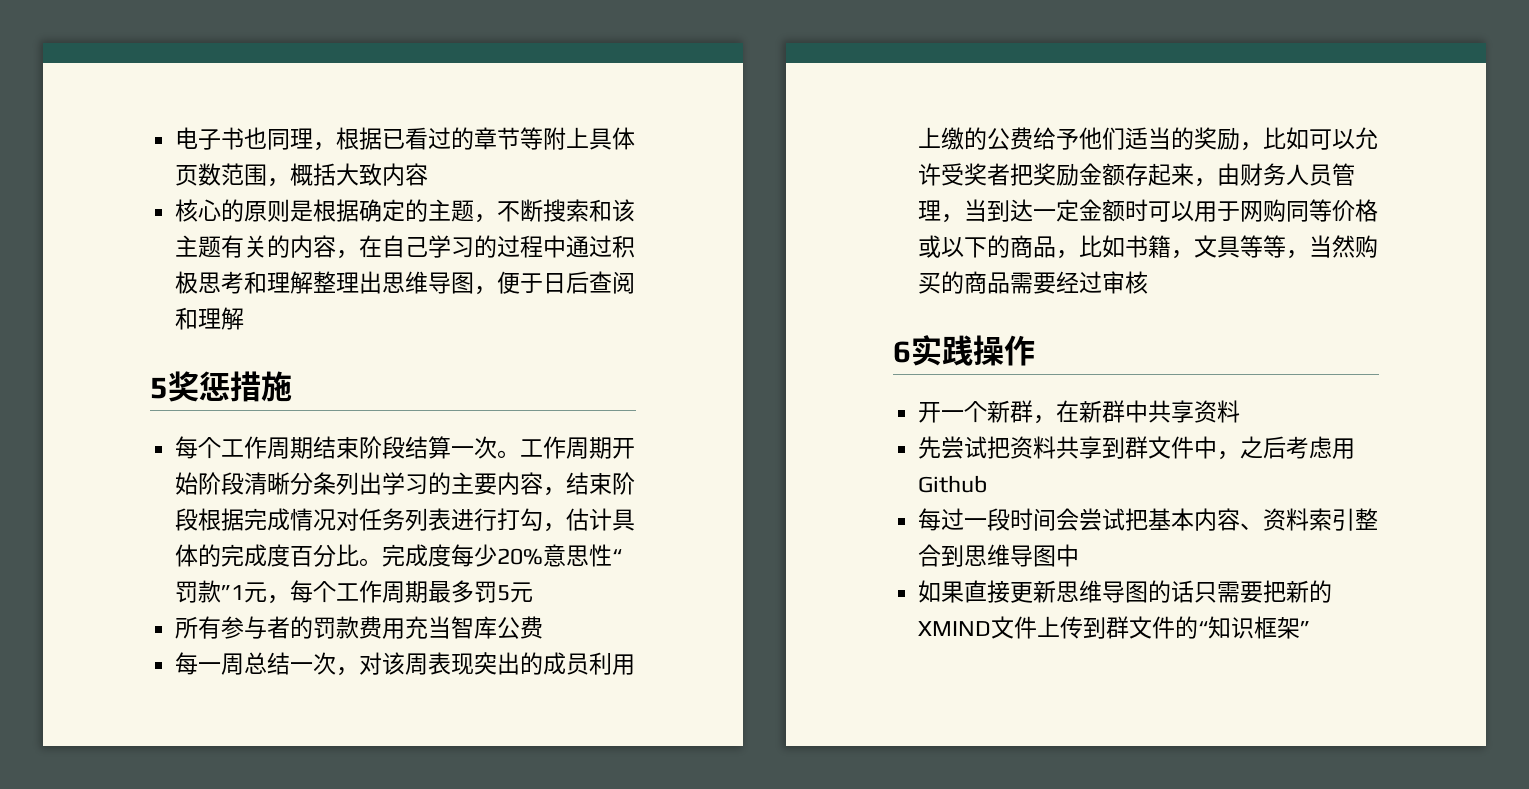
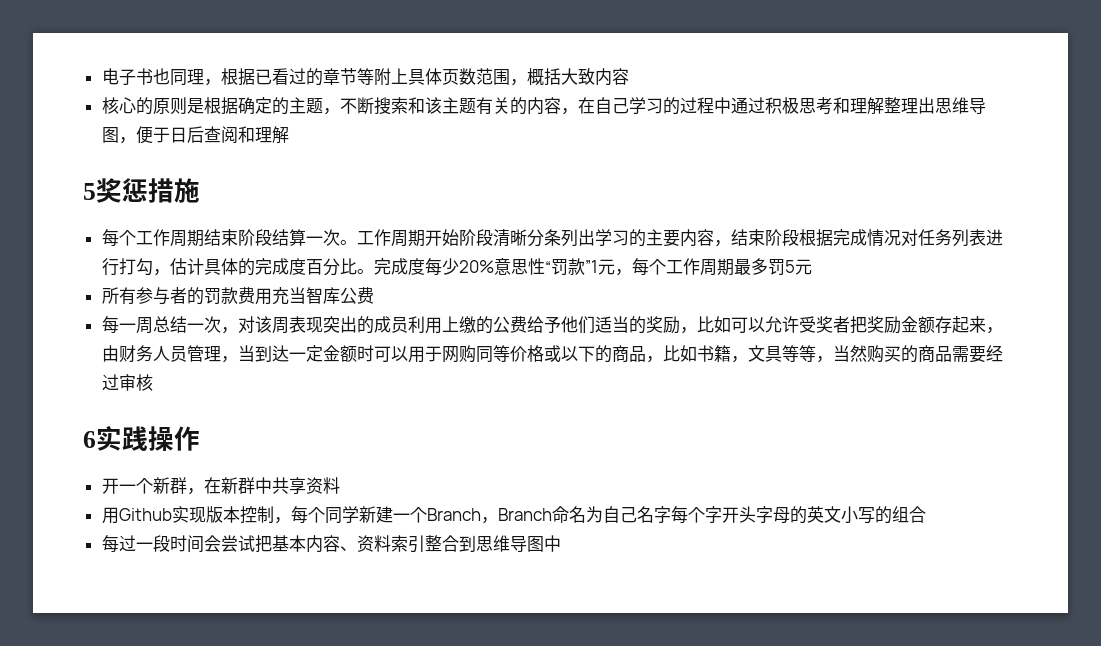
- 先尝试把资料共享到群文件中，之后考虑用Github
+ 用Github实现版本控制，每个同学新建一个Branch，Branch命名为自己名字每个字开头字母的英文小写的组合
- 如果直接更新思维导图的话只需要把新的XMIND文件上传到群文件的“知识框架”

